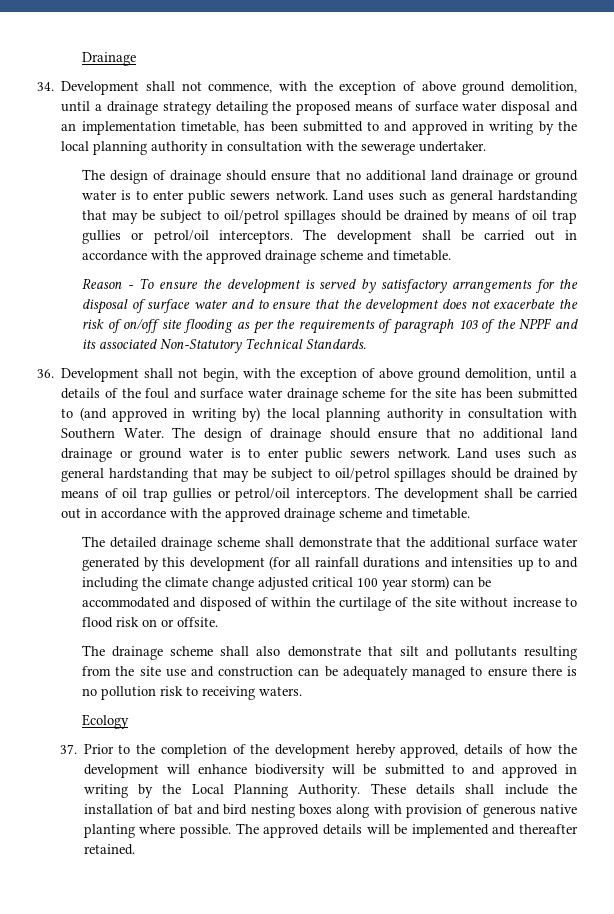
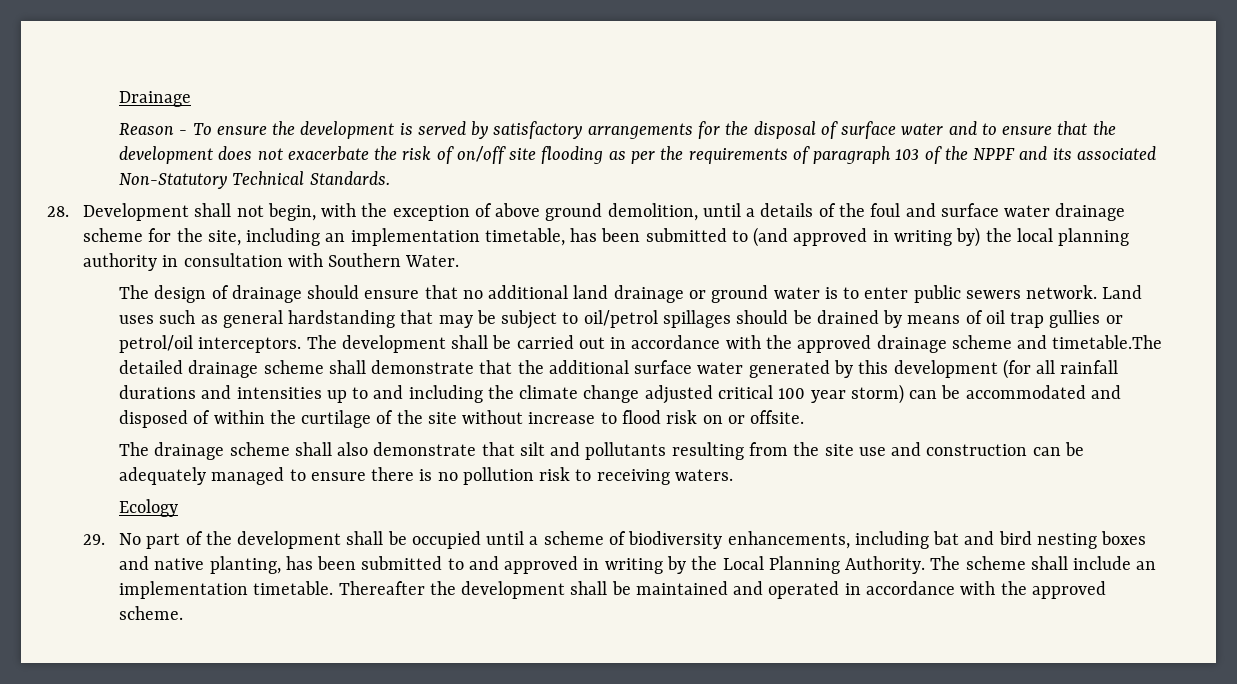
- 34. Development shall not commence, with the exception of above ground demolition, until a drainage strategy detailing the proposed means of surface water disposal and an implementation timetable, has been submitted to and approved in writing by the local planning authority in consultation with the sewerage undertaker.
- The design of drainage should ensure that no additional land drainage or ground water is to enter public sewers network. Land uses such as general hardstanding that may be subject to oil/petrol spillages should be drained by means of oil trap gullies or petrol/oil interceptors. The development shall be carried out in accordance with the approved drainage scheme and timetable.
- 36. Development shall not begin, with the exception of above ground demolition, until a details of the foul and surface water drainage scheme for the site has been submitted to (and approved in writing by) the local planning authority in consultation with Southern Water. The design of drainage should ensure that no additional land drainage or ground water is to enter public sewers network. Land uses such as general hardstanding that may be subject to oil/petrol spillages should be drained by means of oil trap gullies or petrol/oil interceptors. The development shall be carried out in accordance with the approved drainage scheme and timetable.
- The detailed drainage scheme shall demonstrate that the additional surface water generated by this development (for all rainfall durations and intensities up to and including the climate change adjusted critical 100 year storm) can be accommodated and disposed of within the curtilage of the site without increase to flood risk on or offsite.
+ 28. Development shall not begin, with the exception of above ground demolition, until a details of the foul and surface water drainage scheme for the site, including an implementation timetable, has been submitted to (and approved in writing by) the local planning authority in consultation with Southern Water.
+ The design of drainage should ensure that no additional land drainage or ground water is to enter public sewers network. Land uses such as general hardstanding that may be subject to oil/petrol spillages should be drained by means of oil trap gullies or petrol/oil interceptors. The development shall be carried out in accordance with the approved drainage scheme and timetable.The detailed drainage scheme shall demonstrate that the additional surface water generated by this development (for all rainfall durations and intensities up to and including the climate change adjusted critical 100 year storm) can be accommodated and disposed of within the curtilage of the site without increase to flood risk on or offsite.
- 37. Prior to the completion of the development hereby approved, details of how the development will enhance biodiversity will be submitted to and approved in writing by the Local Planning Authority.
+ 29. No part of the development shall be occupied until a scheme of biodiversity enhancements, including bat and bird nesting boxes and native planting, has been submitted to and approved in writing by the Local Planning Authority.
- These details shall include the installation of bat and bird nesting boxes along with provision of generous native planting where possible. The approved details will be implemented and thereafter retained.
+ The scheme shall include an implementation timetable. Thereafter the development shall be maintained and operated in accordance with the approved scheme.

